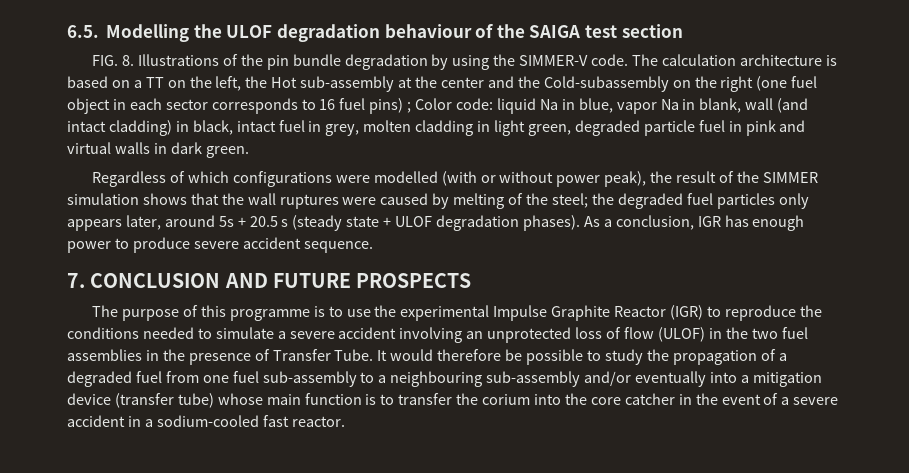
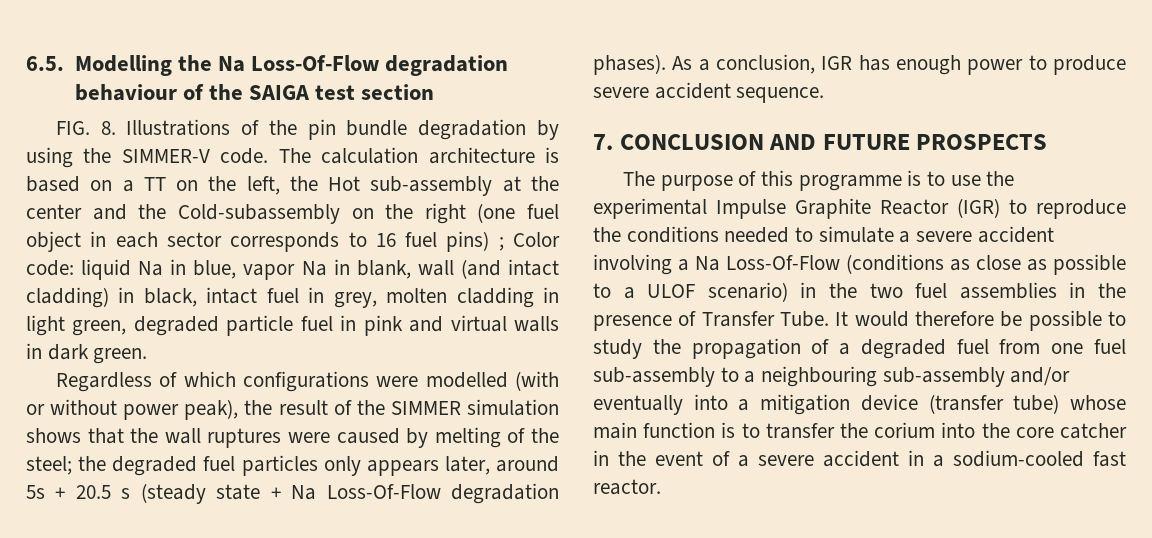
- 6.5. Modelling the ULOF degradation behaviour of the SAIGA test section
+ 6.5. Modelling the Na Loss-Of-Flow degradation behaviour of the SAIGA test section
- Regardless of which configurations were modelled (with or without power peak), the result of the SIMMER simulation shows that the wall ruptures were caused by melting of the steel; the degraded fuel particles only appears later, around 5s + 20.5 s (steady state + ULOF degradation phases).
+ Regardless of which configurations were modelled (with or without power peak), the result of the SIMMER simulation shows that the wall ruptures were caused by melting of the steel; the degraded fuel particles only appears later, around 5s + 20.5 s (steady state + Na Loss-Of-Flow degradation phases).
- The purpose of this programme is to use the experimental Impulse Graphite Reactor (IGR) to reproduce the conditions needed to simulate a severe accident involving an unprotected loss of flow (ULOF) in the two fuel assemblies in the presence of Transfer Tube.
+ The purpose of this programme is to use the experimental Impulse Graphite Reactor (IGR) to reproduce the conditions needed to simulate a severe accident involving a Na Loss-Of-Flow (conditions as close as possible to a ULOF scenario) in the two fuel assemblies in the presence of Transfer Tube.

